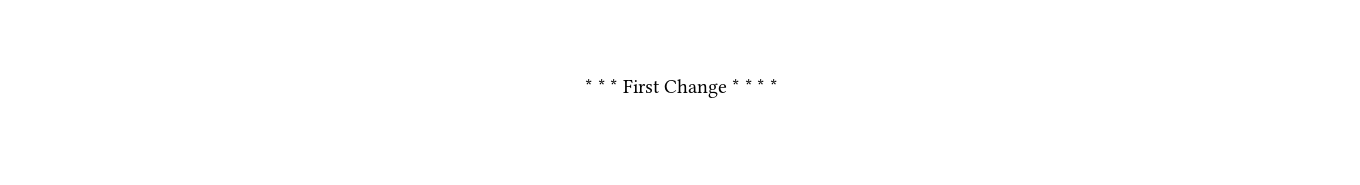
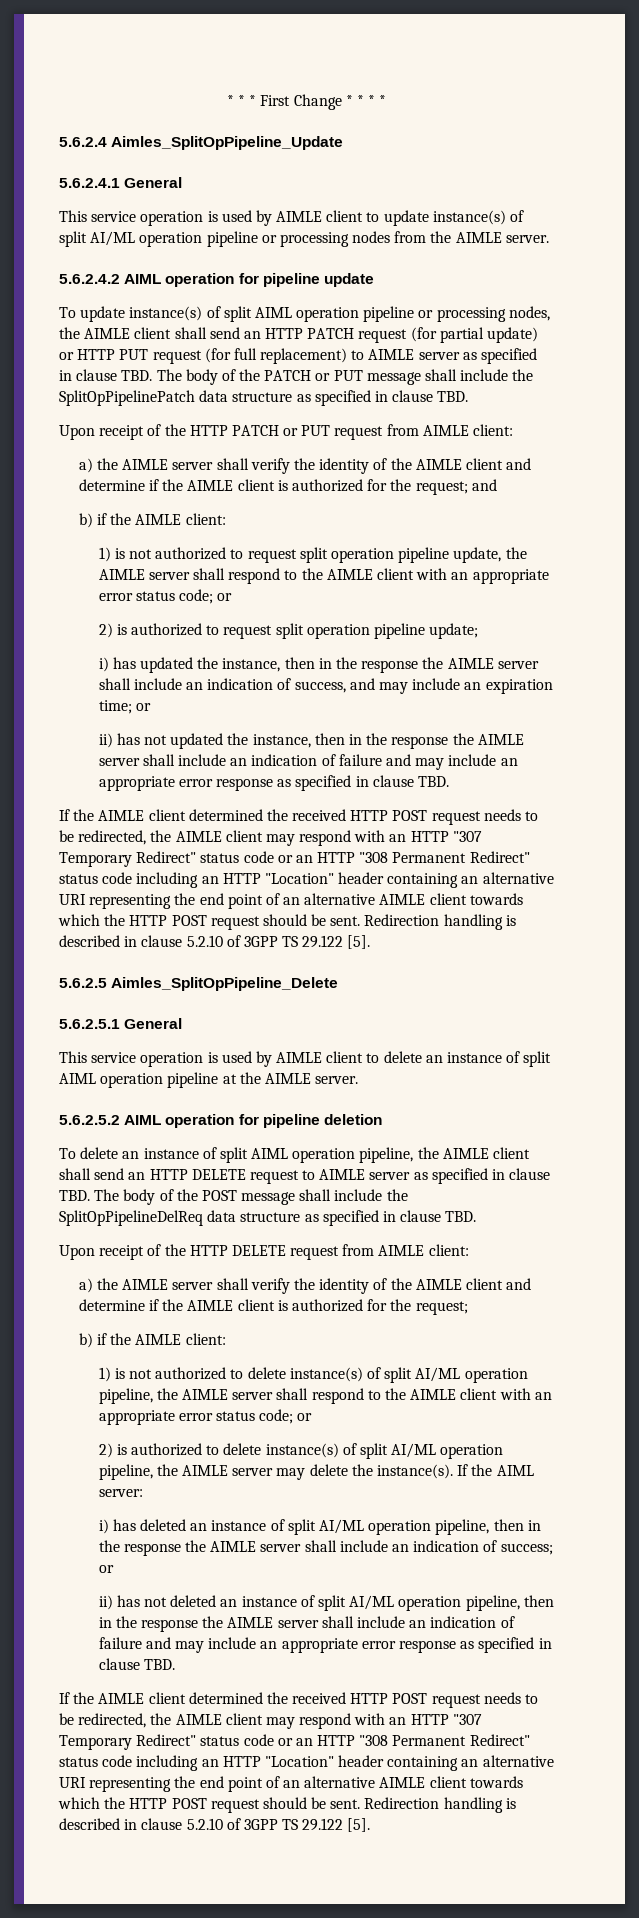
+ 5.6.2.4 Aimles_SplitOpPipeline_Update
+ 5.6.2.4.1 General
+ This service operation is used by AIMLE client to update instance(s) of split AI/ML operation pipeline or processing nodes from the AIMLE server.
+ 5.6.2.4.2 AIML operation for pipeline update
+ To update instance(s) of split AIML operation pipeline or processing nodes, the AIMLE client shall send an HTTP PATCH request (for partial update) or HTTP PUT request (for full replacement) to AIMLE server as specified in clause TBD. The body of the PATCH or PUT message shall include the SplitOpPipelinePatch data structure as specified in clause TBD.
+ Upon receipt of the HTTP PATCH or PUT request from AIMLE client:
+ a) the AIMLE server shall verify the identity of the AIMLE client and determine if the AIMLE client is authorized for the request; and
+ b) if the AIMLE client:
+ 1) is not authorized to request split operation pipeline update, the AIMLE server shall respond to the AIMLE client with an appropriate error status code; or
+ 2) is authorized to request split operation pipeline update;
+ i) has updated the instance, then in the response the AIMLE server shall include an indication of success, and may include an expiration time; or
+ ii) has not updated the instance, then in the response the AIMLE server shall include an indication of failure and may include an appropriate error response as specified in clause TBD.
+ If the AIMLE client determined the received HTTP POST request needs to be redirected, the AIMLE client may respond with an HTTP "307 Temporary Redirect" status code or an HTTP "308 Permanent Redirect" status code including an HTTP "Location" header containing an alternative URI representing the end point of an alternative AIMLE client towards which the HTTP POST request should be sent. Redirection handling is described in clause 5.2.10 of 3GPP TS 29.122 [5].
+ 5.6.2.5 Aimles_SplitOpPipeline_Delete
+ 5.6.2.5.1 General
+ This service operation is used by AIMLE client to delete an instance of split AIML operation pipeline at the AIMLE server.
+ 5.6.2.5.2 AIML operation for pipeline deletion
+ To delete an instance of split AIML operation pipeline, the AIMLE client shall send an HTTP DELETE request to AIMLE server as specified in clause TBD. The body of the POST message shall include the SplitOpPipelineDelReq data structure as specified in clause TBD.
+ Upon receipt of the HTTP DELETE request from AIMLE client:
+ a) the AIMLE server shall verify the identity of the AIMLE client and determine if the AIMLE client is authorized for the request;
+ b) if the AIMLE client:
+ 1) is not authorized to delete instance(s) of split AI/ML operation pipeline, the AIMLE server shall respond to the AIMLE client with an appropriate error status code; or
+ 2) is authorized to delete instance(s) of split AI/ML operation pipeline, the AIMLE server may delete the instance(s). If the AIML server:
+ i) has deleted an instance of split AI/ML operation pipeline, then in the response the AIMLE server shall include an indication of success; or
+ ii) has not deleted an instance of split AI/ML operation pipeline, then in the response the AIMLE server shall include an indication of failure and may include an appropriate error response as specified in clause TBD.
+ If the AIMLE client determined the received HTTP POST request needs to be redirected, the AIMLE client may respond with an HTTP "307 Temporary Redirect" status code or an HTTP "308 Permanent Redirect" status code including an HTTP "Location" header containing an alternative URI representing the end point of an alternative AIMLE client towards which the HTTP POST request should be sent. Redirection handling is described in clause 5.2.10 of 3GPP TS 29.122 [5].

